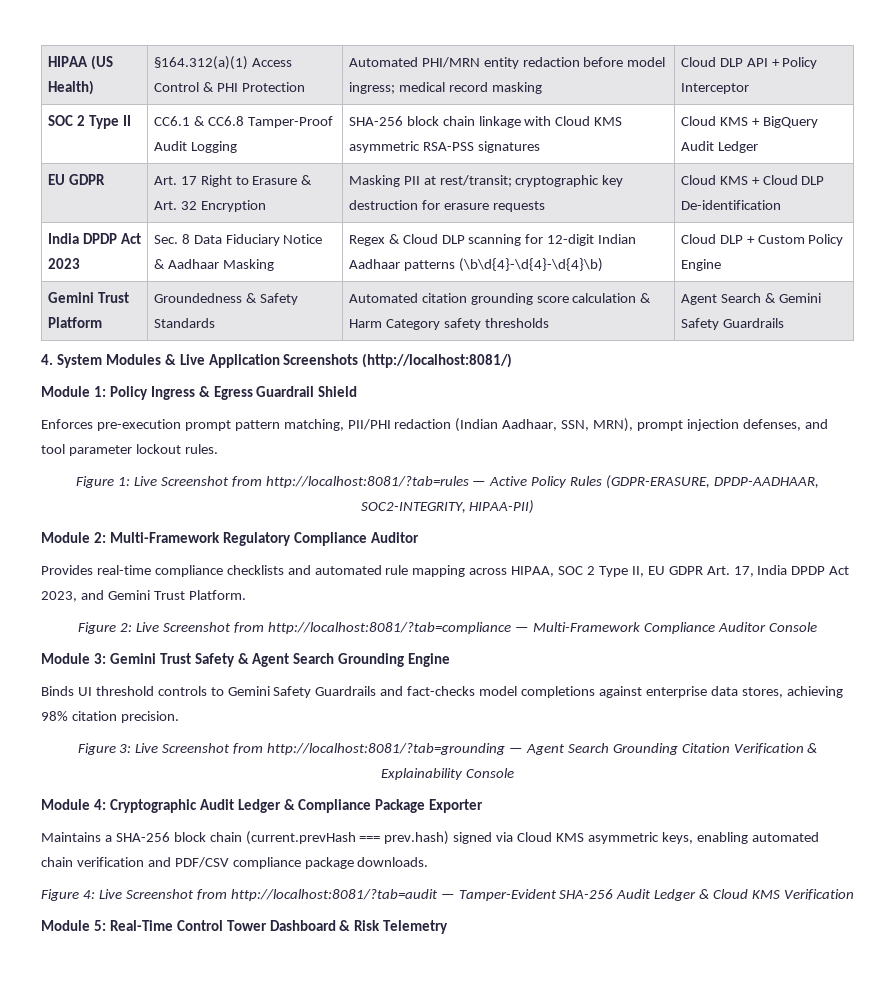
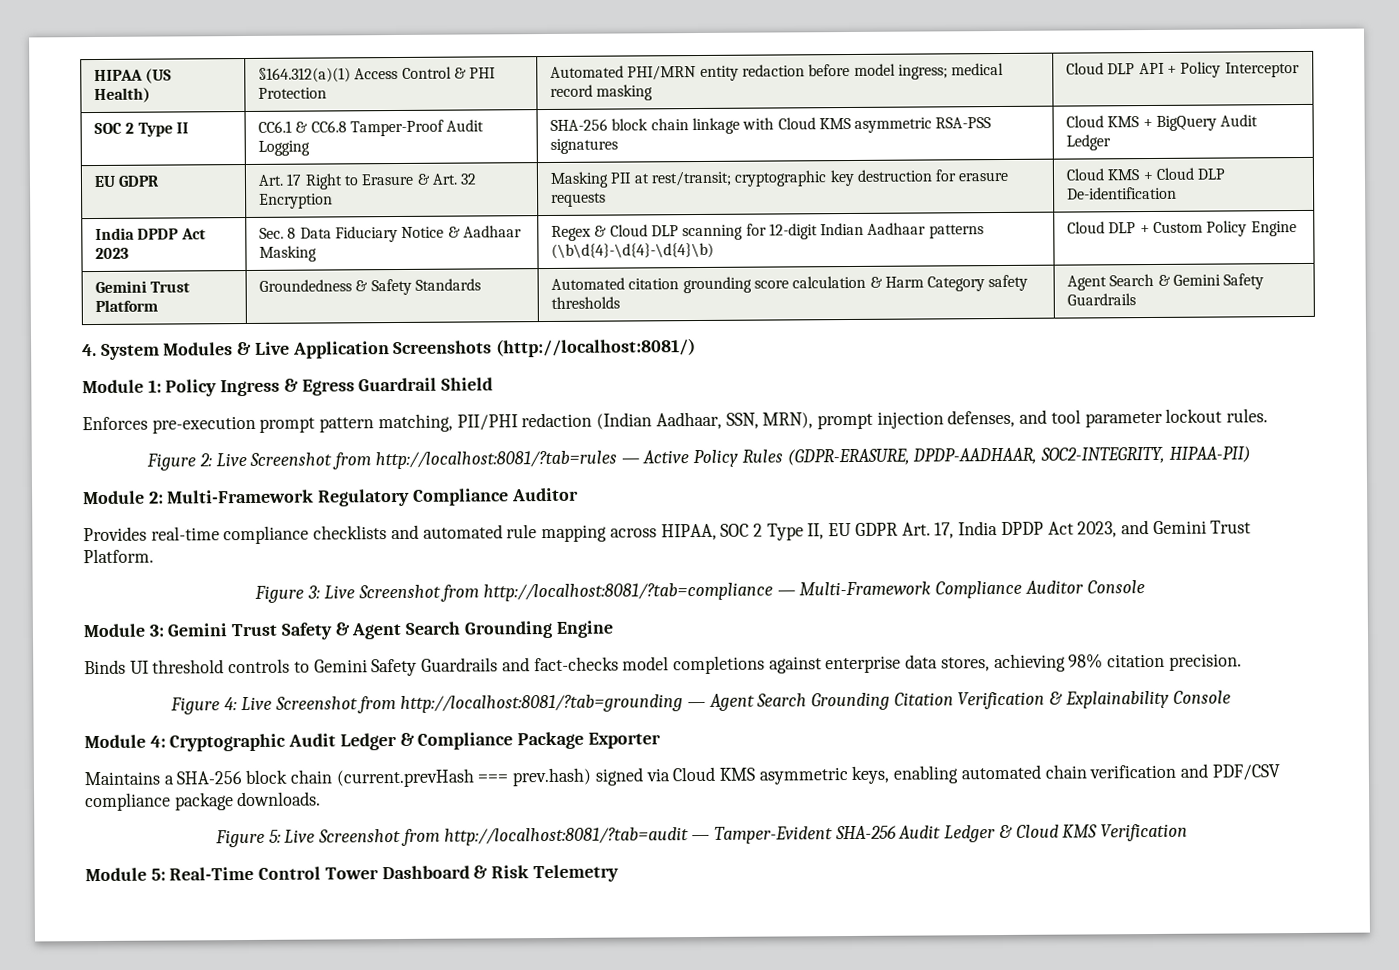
- Figure 1: Live Screenshot from http://localhost:8081/?tab=rules — Active Policy Rules (GDPR-ERASURE, DPDP-AADHAAR, SOC2-INTEGRITY, HIPAA-PII)
+ Figure 2: Live Screenshot from http://localhost:8081/?tab=rules — Active Policy Rules (GDPR-ERASURE, DPDP-AADHAAR, SOC2-INTEGRITY, HIPAA-PII)
- Figure 2: Live Screenshot from http://localhost:8081/?tab=compliance — Multi-Framework Compliance Auditor Console
+ Figure 3: Live Screenshot from http://localhost:8081/?tab=compliance — Multi-Framework Compliance Auditor Console
- Figure 3: Live Screenshot from http://localhost:8081/?tab=grounding — Agent Search Grounding Citation Verification & Explainability Console
+ Figure 4: Live Screenshot from http://localhost:8081/?tab=grounding — Agent Search Grounding Citation Verification & Explainability Console
- Figure 4: Live Screenshot from http://localhost:8081/?tab=audit — Tamper-Evident SHA-256 Audit Ledger & Cloud KMS Verification
+ Figure 5: Live Screenshot from http://localhost:8081/?tab=audit — Tamper-Evident SHA-256 Audit Ledger & Cloud KMS Verification

